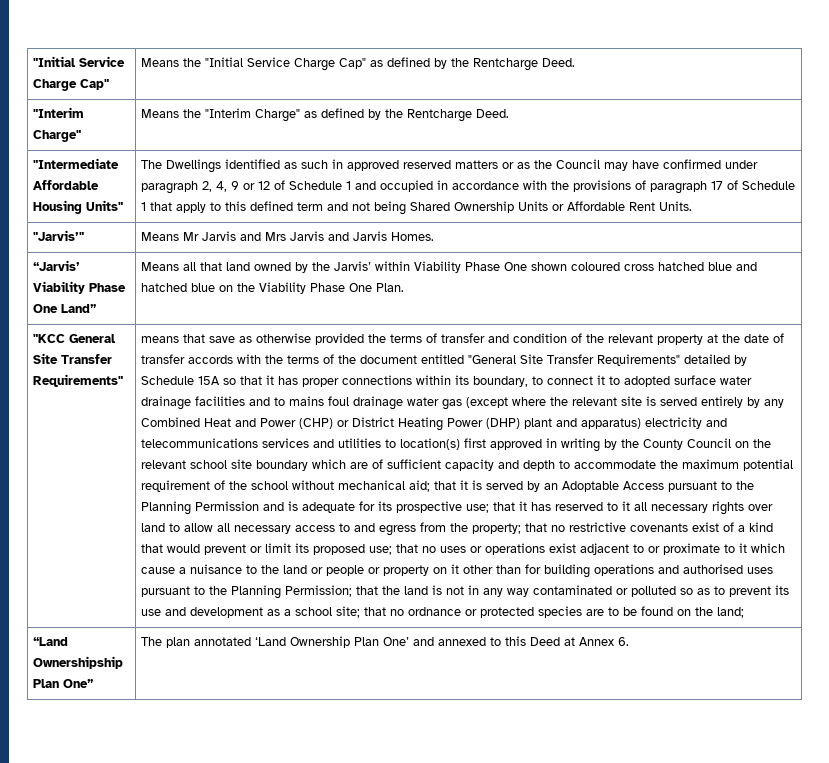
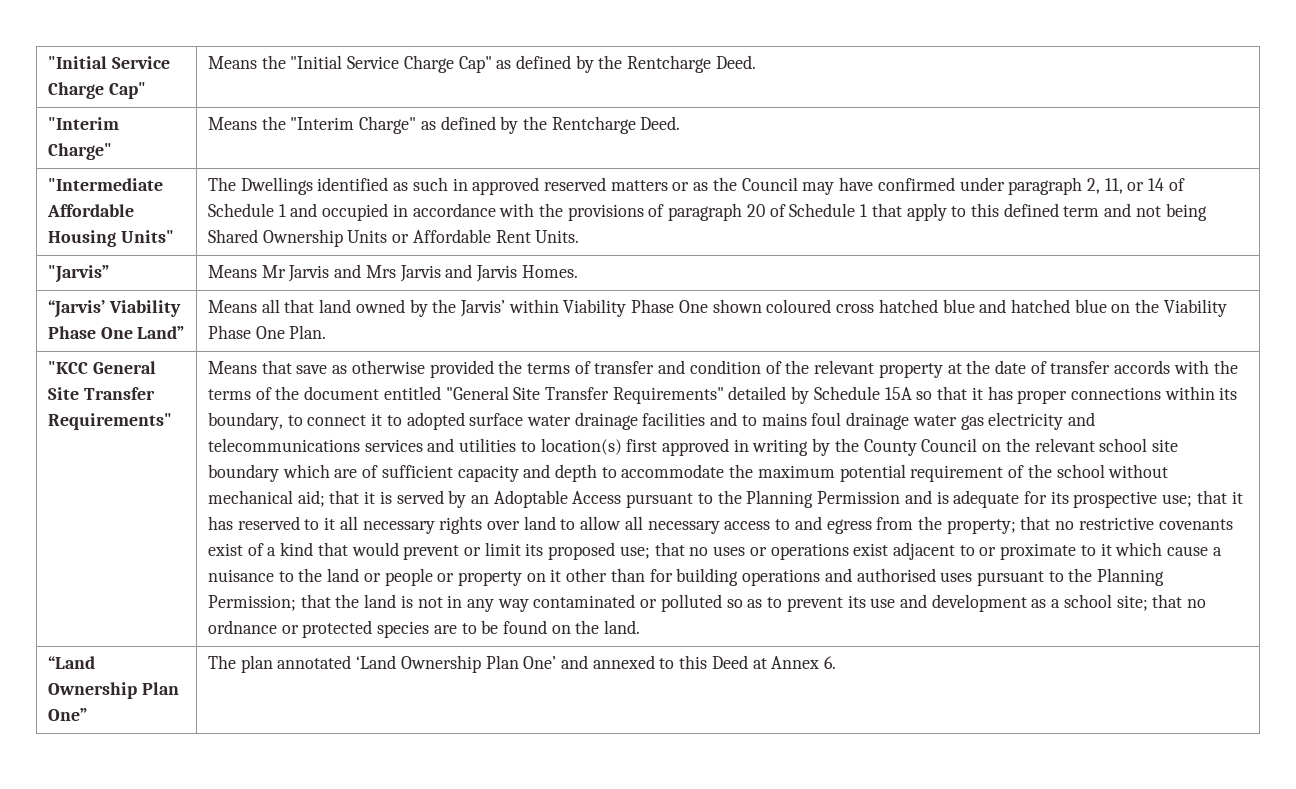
- The Dwellings identified as such in approved reserved matters or as the Council may have confirmed under paragraph 2, 4, 9 or 12 of Schedule 1 and occupied in accordance with the provisions of paragraph 17 of Schedule 1 that apply to this defined term and not being Shared Ownership Units or Affordable Rent Units.
+ The Dwellings identified as such in approved reserved matters or as the Council may have confirmed under paragraph 2, 11, or 14 of Schedule 1 and occupied in accordance with the provisions of paragraph 20 of Schedule 1 that apply to this defined term and not being Shared Ownership Units or Affordable Rent Units.
- "Jarvis’" | Means Mr Jarvis and Mrs Jarvis and Jarvis Homes.
+ "Jarvis” | Means Mr Jarvis and Mrs Jarvis and Jarvis Homes.
- means that save as otherwise provided the terms of transfer and condition of the relevant property at the date of transfer accords with the terms of the document entitled "General Site Transfer Requirements" detailed by Schedule 15A so that it has proper connections within its boundary, to connect it to adopted surface water drainage facilities and to mains foul drainage water gas (except where the relevant site is served entirely by any Combined Heat and Power (CHP) or District Heating Power (DHP) plant and apparatus) electricity and telecommunications services and utilities to location(s) first approved in writing by the County Council on the relevant school site boundary which are of sufficient capacity and depth to accommodate the maximum potential requirement of the school without mechanical aid;
+ Means that save as otherwise provided the terms of transfer and condition of the relevant property at the date of transfer accords with the terms of the document entitled "General Site Transfer Requirements" detailed by Schedule 15A so that it has proper connections within its boundary, to connect it to adopted surface water drainage facilities and to mains foul drainage water gas electricity and telecommunications services and utilities to location(s) first approved in writing by the County Council on the relevant school site boundary which are of sufficient capacity and depth to accommodate the maximum potential requirement of the school without mechanical aid;
- that no ordnance or protected species are to be found on the land;
+ that no ordnance or protected species are to be found on the land.
- “Land Ownershipship Plan One” | The plan annotated ‘Land Ownership Plan One’ and annexed to this Deed at Annex 6.
+ “Land Ownership Plan One” | The plan annotated ‘Land Ownership Plan One’ and annexed to this Deed at Annex 6.

